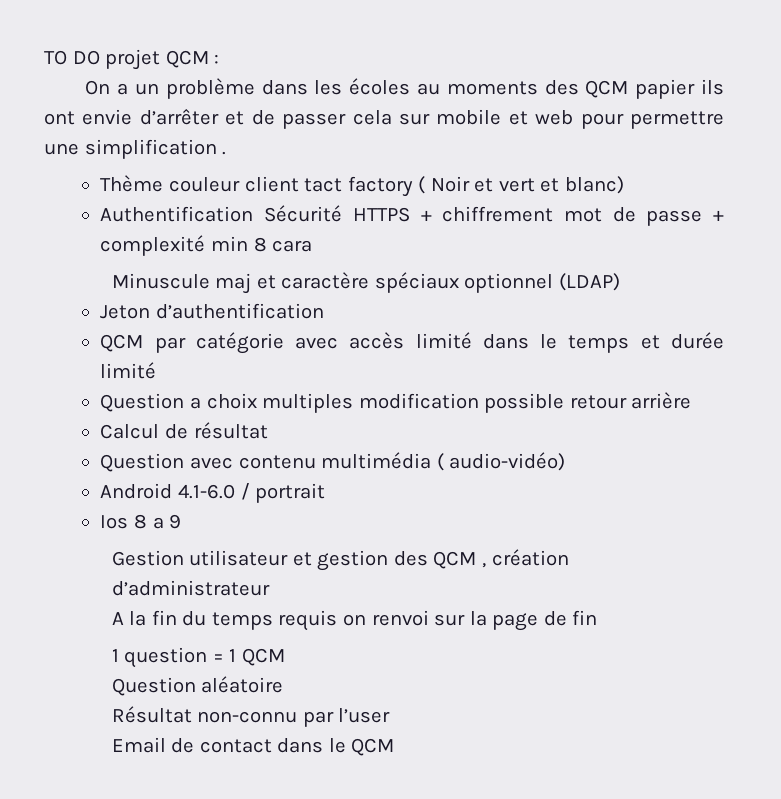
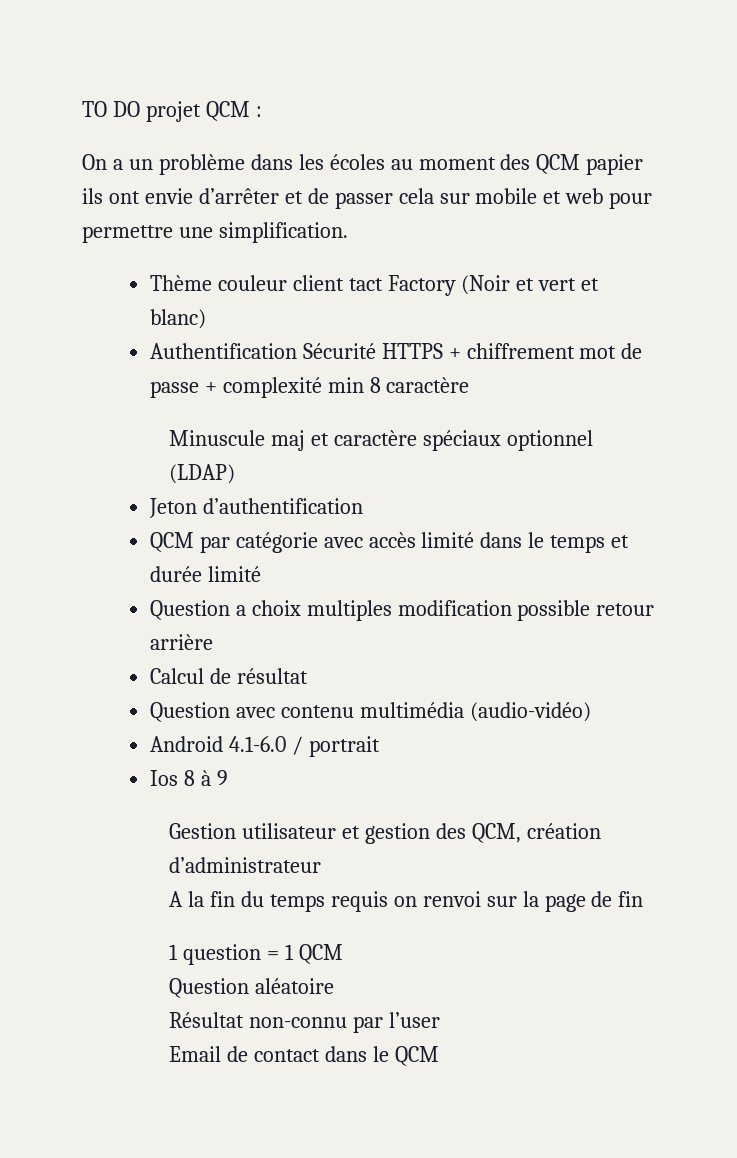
- On a un problème dans les écoles au moments des QCM papier ils ont envie d’arrêter et de passer cela sur mobile et web pour permettre une simplification .
+ On a un problème dans les écoles au moment des QCM papier ils ont envie d’arrêter et de passer cela sur mobile et web pour permettre une simplification.
- Thème couleur client tact factory ( Noir et vert et blanc)
+ Thème couleur client tact Factory (Noir et vert et blanc)
- Authentification Sécurité HTTPS + chiffrement mot de passe + complexité min 8 cara
+ Authentification Sécurité HTTPS + chiffrement mot de passe + complexité min 8 caractère
- Question avec contenu multimédia ( audio-vidéo)
+ Question avec contenu multimédia (audio-vidéo)
- Ios 8 a 9
+ Ios 8 à 9
- Gestion utilisateur et gestion des QCM , création d’administrateur
+ Gestion utilisateur et gestion des QCM, création d’administrateur

